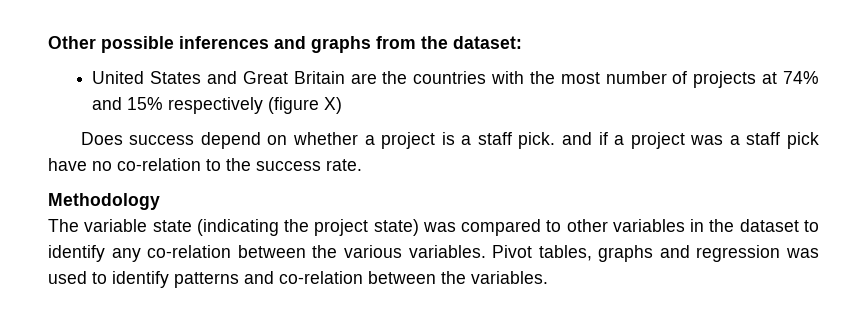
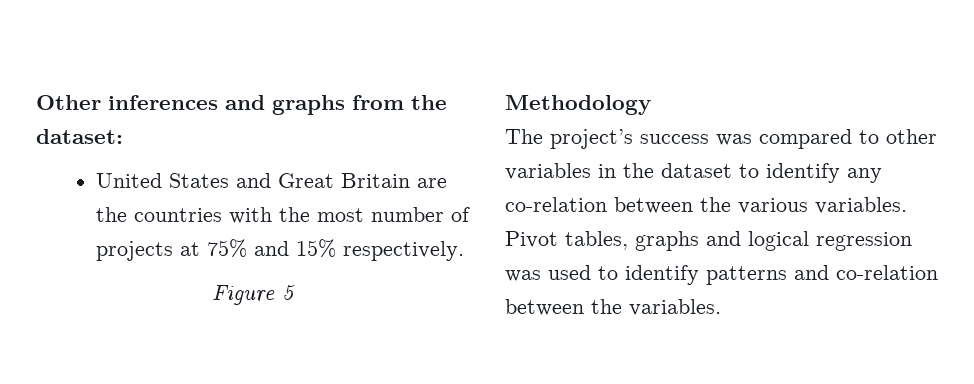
- Other possible inferences and graphs from the dataset:
+ Other inferences and graphs from the dataset:
- United States and Great Britain are the countries with the most number of projects at 74% and 15% respectively (figure X)
- Does success depend on whether a project is a staff pick. and if a project was a staff pick have no co-relation to the success rate.
+ United States and Great Britain are the countries with the most number of projects at 75% and 15% respectively.
+ Figure 5
  Methodology
- The variable state (indicating the project state) was compared to other variables in the dataset to identify any co-relation between the various variables.
+ The project’s success was compared to other variables in the dataset to identify any co-relation between the various variables.
- Pivot tables, graphs and regression was used to identify patterns and co-relation between the variables.
+ Pivot tables, graphs and logical regression was used to identify patterns and co-relation between the variables.

